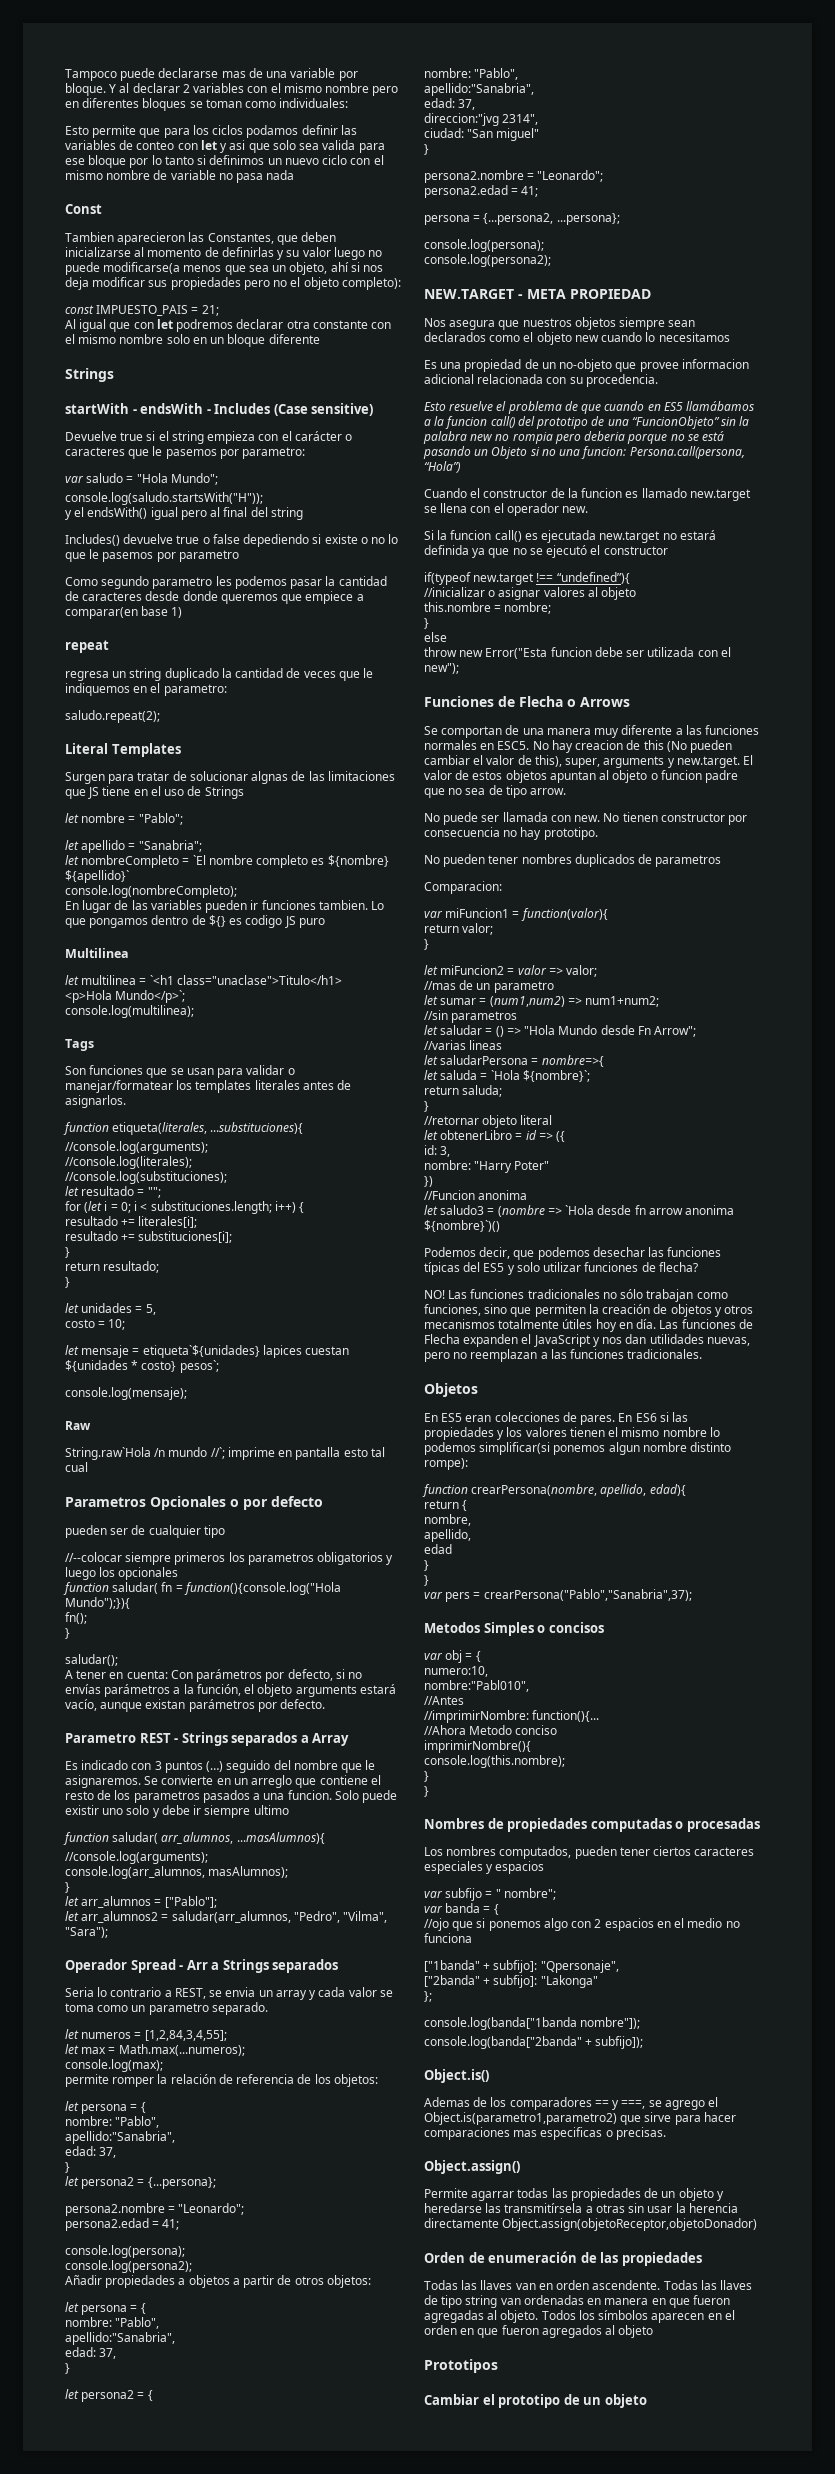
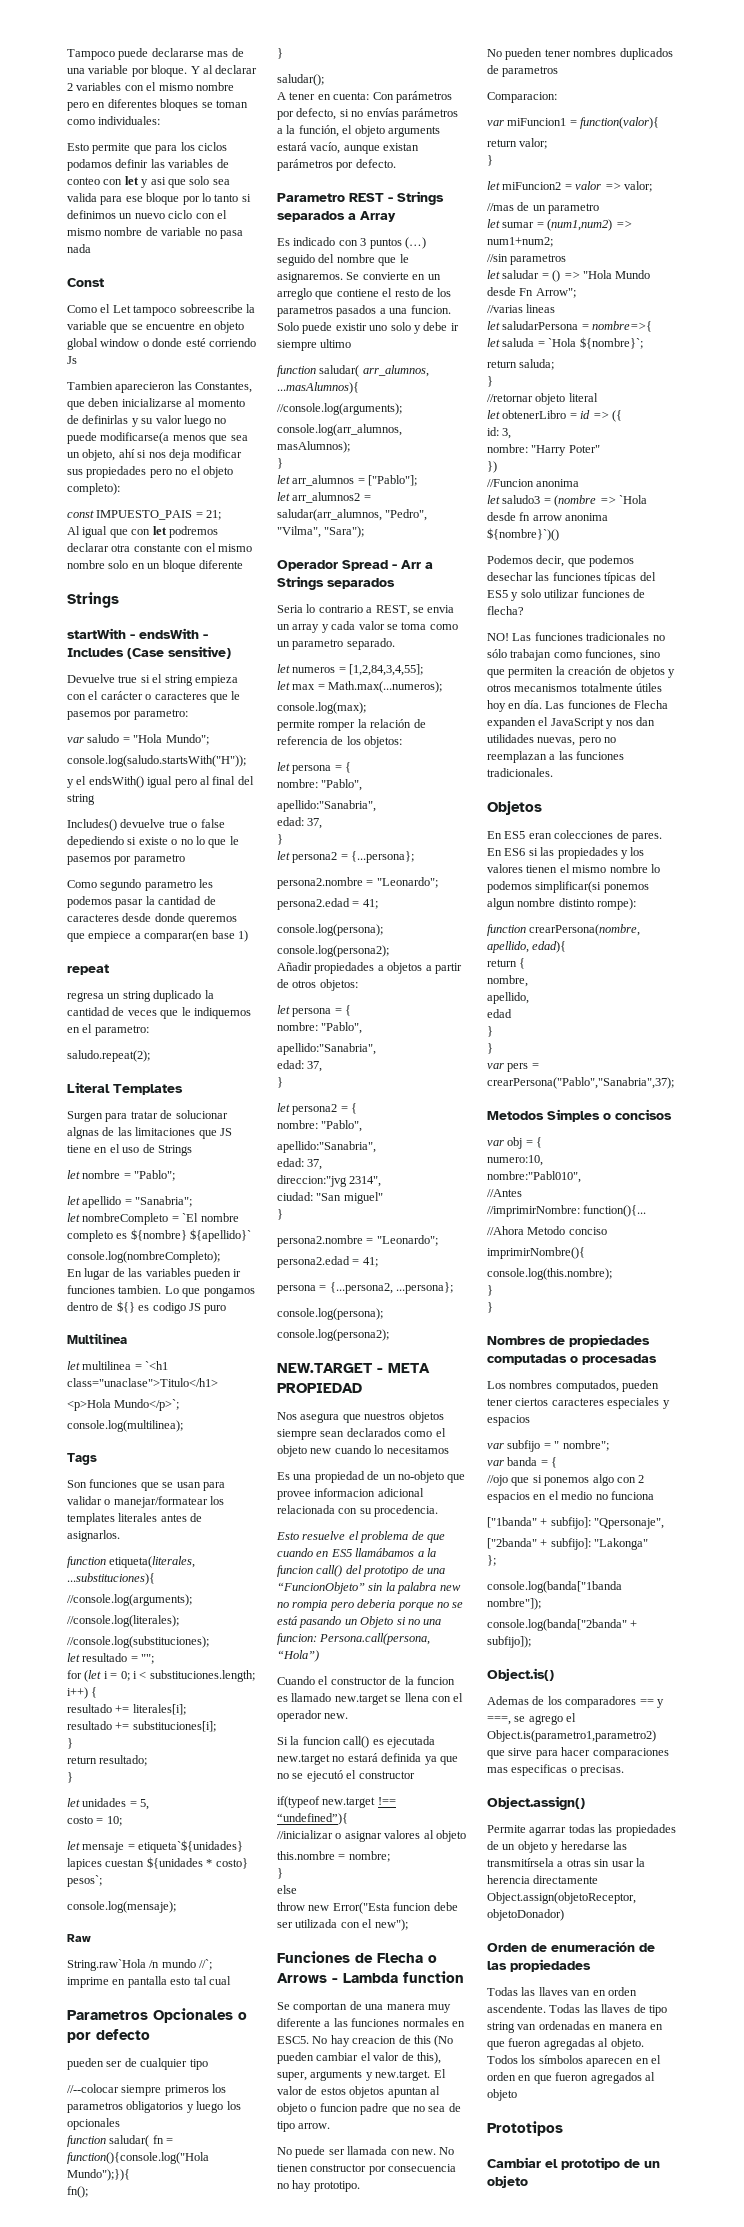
+ Como el Let tampoco sobreescribe la variable que se encuentre en objeto global window o donde esté corriendo Js
- Funciones de Flecha o Arrows
+ Funciones de Flecha o Arrows - Lambda function

